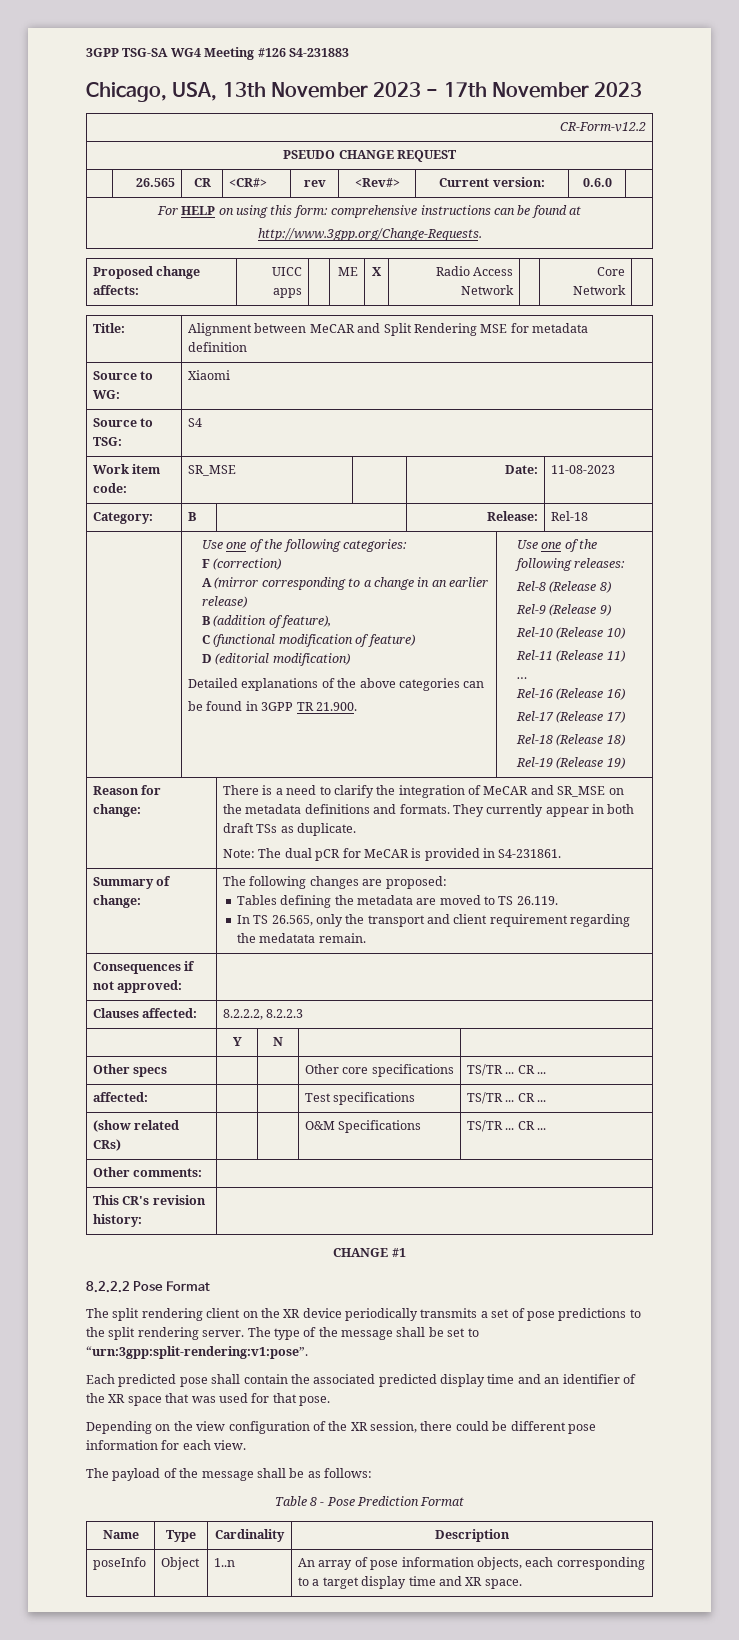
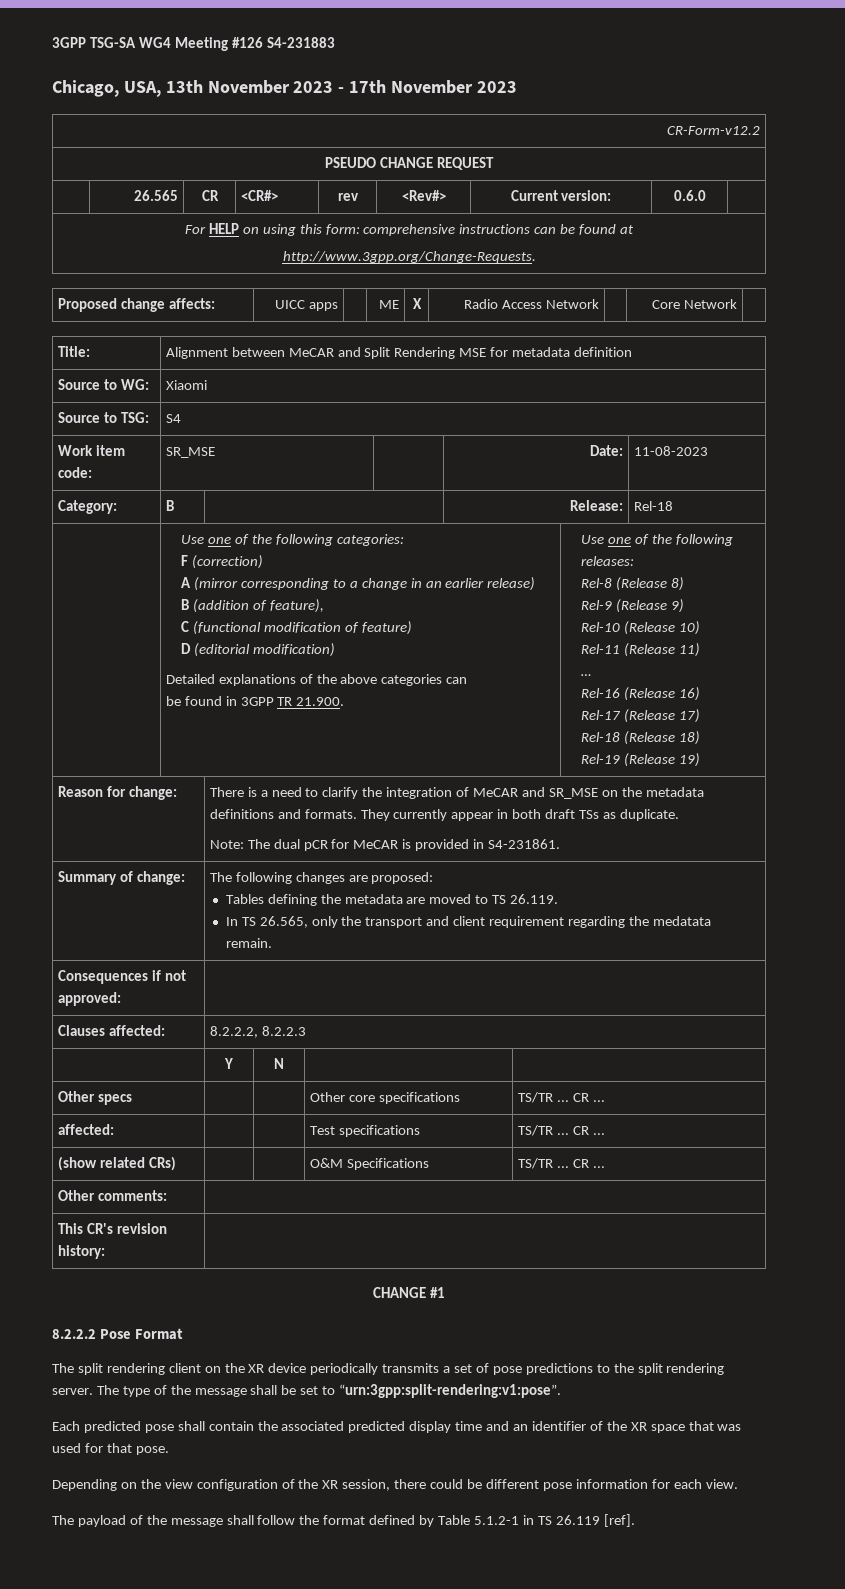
- The payload of the message shall be as follows:
- Table 8 - Pose Prediction Format
- Name | Type | Cardinality | Description
- poseInfo | Object | 1..n | An array of pose information objects, each corresponding to a target display time and XR space.
+ The payload of the message shall follow the format defined by Table 5.1.2-1 in TS 26.119 [ref].

